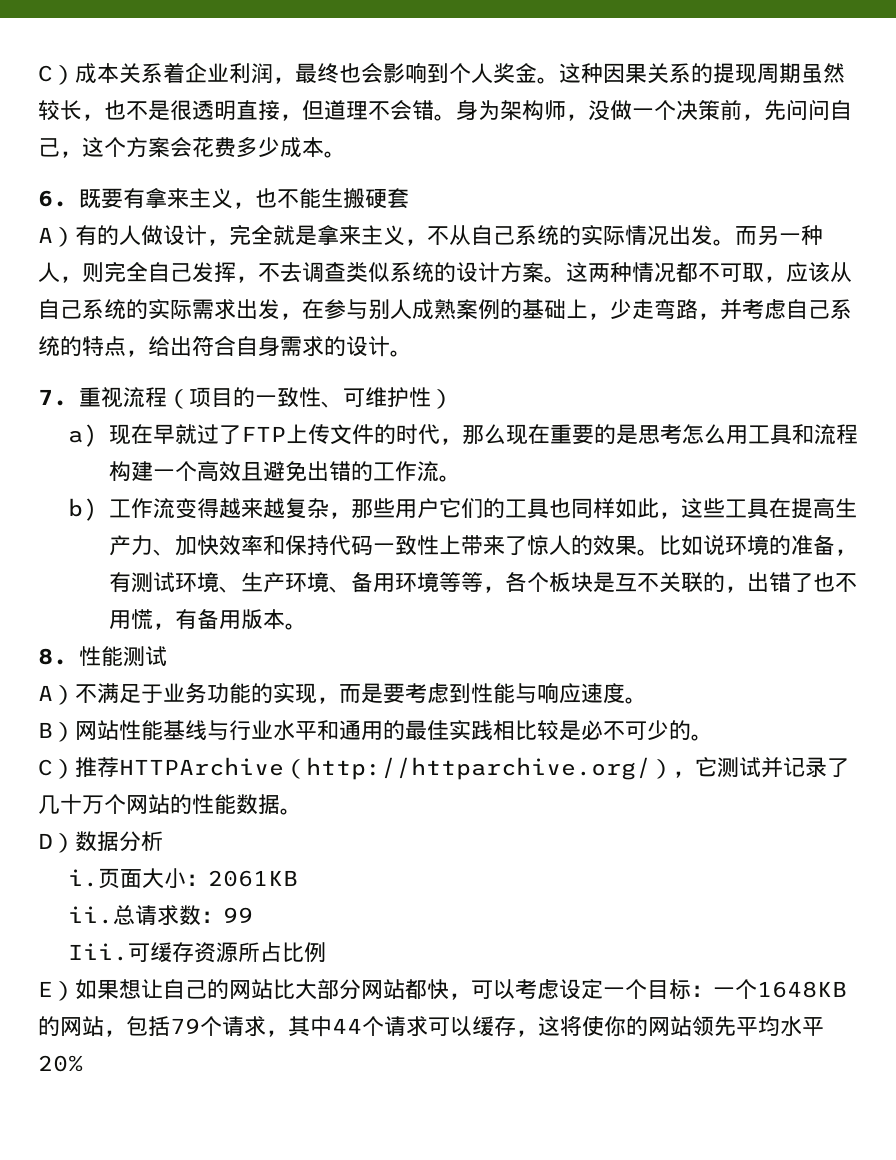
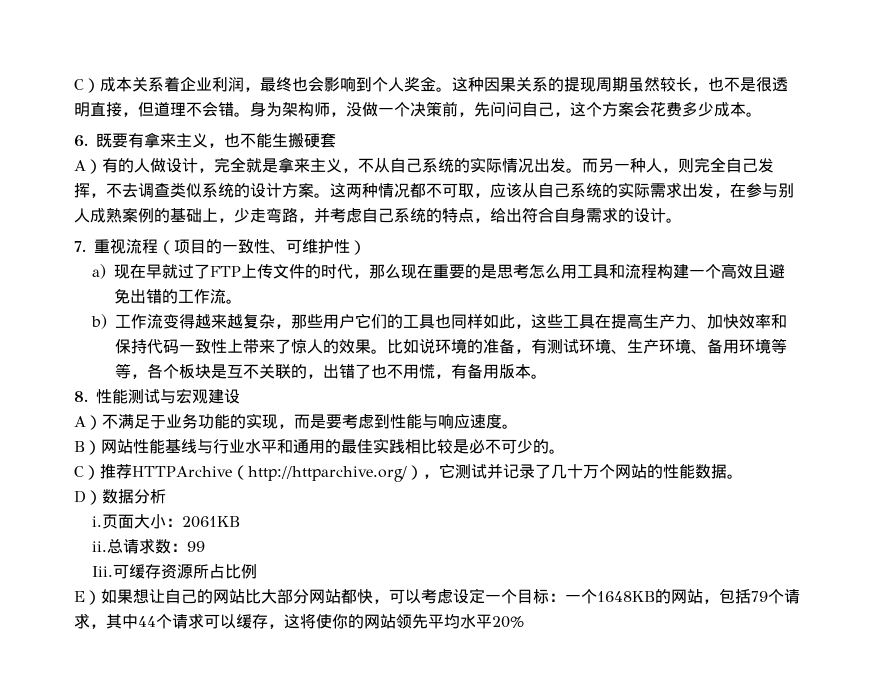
- 8.性能测试
+ 8.性能测试与宏观建设

